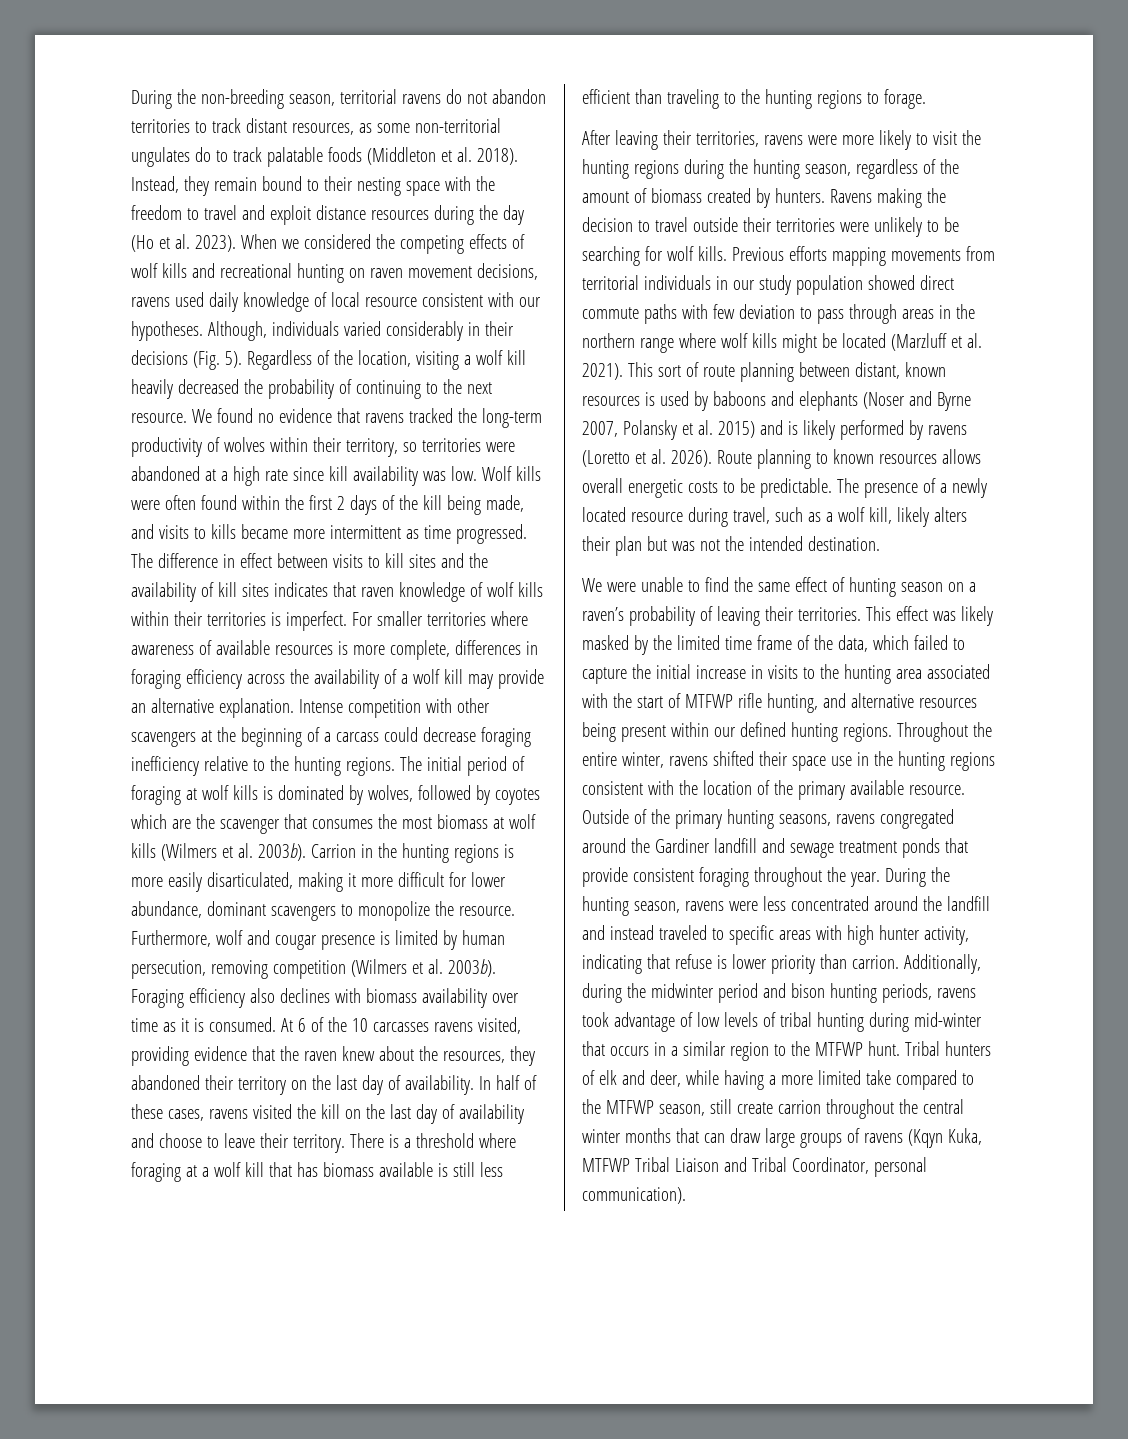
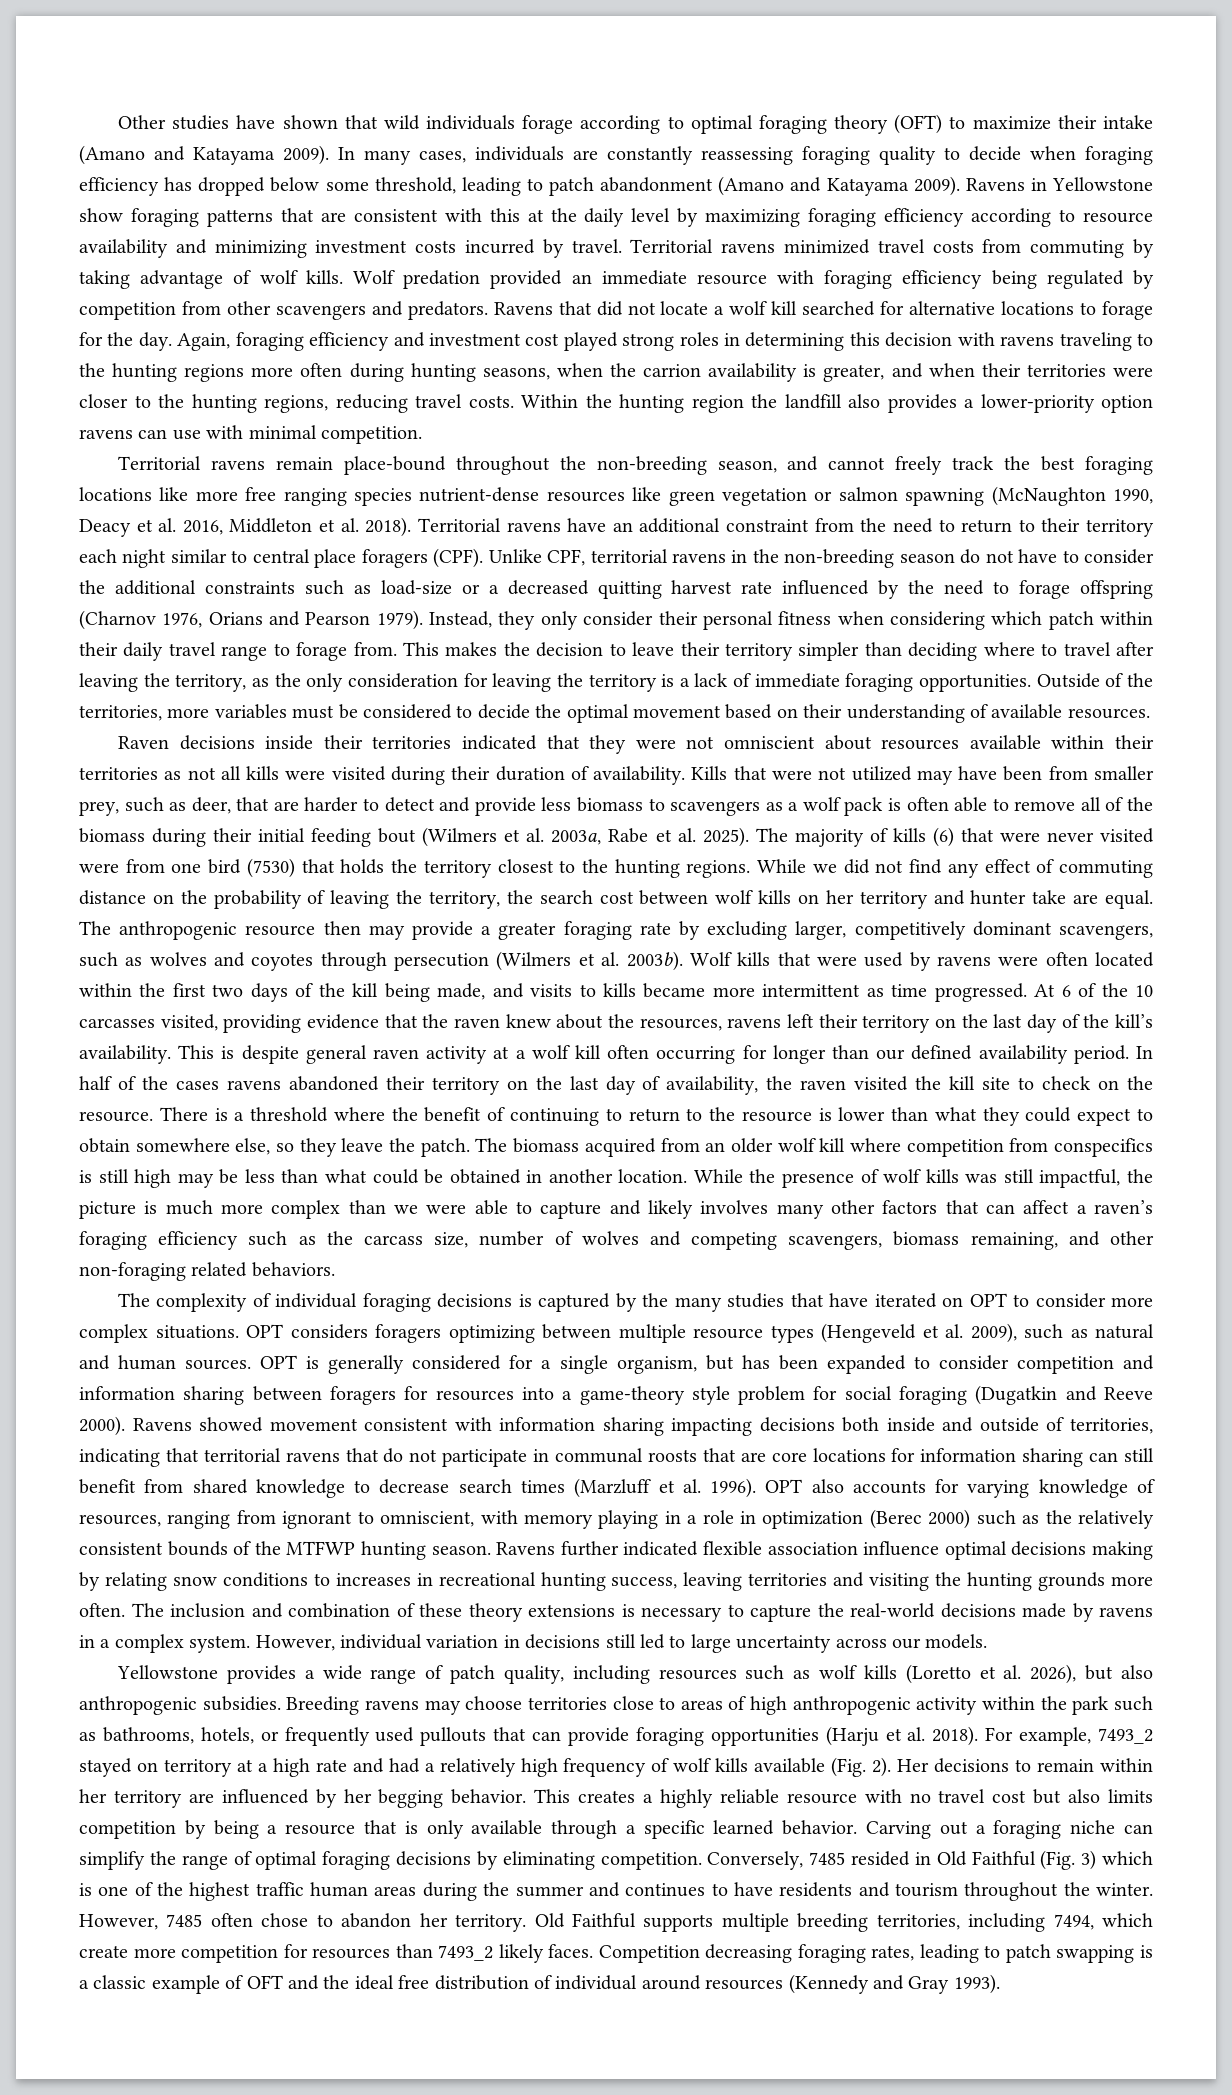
- During the non-breeding season, territorial ravens do not abandon territories to track distant resources, as some non-territorial ungulates do to track palatable foods (Middleton et al. 2018). Instead, they remain bound to their nesting space with the freedom to travel and exploit distance resources during the day (Ho et al. 2023). When we considered the competing effects of wolf kills and recreational hunting on raven movement decisions, ravens used daily knowledge of local resource consistent with our hypotheses. Although, individuals varied considerably in their decisions (Fig. 5). Regardless of the location, visiting a wolf kill heavily decreased the probability of continuing to the next resource. We found no evidence that ravens tracked the long-term productivity of wolves within their territory, so territories were abandoned at a high rate since kill availability was low. Wolf kills were often found within the first 2 days of the kill being made, and visits to kills became more intermittent as time progressed.
+ Other studies have shown that wild individuals forage according to optimal foraging theory (OFT) to maximize their intake (Amano and Katayama 2009). In many cases, individuals are constantly reassessing foraging quality to decide when foraging efficiency has dropped below some threshold, leading to patch abandonment (Amano and Katayama 2009). Ravens in Yellowstone show foraging patterns that are consistent with this at the daily level by maximizing foraging efficiency according to resource availability and minimizing investment costs incurred by travel. Territorial ravens minimized travel costs from commuting by taking advantage of wolf kills. Wolf predation provided an immediate resource with foraging efficiency being regulated by competition from other scavengers and predators. Ravens that did not locate a wolf kill searched for alternative locations to forage for the day. Again, foraging efficiency and investment cost played strong roles in determining this decision with ravens traveling to the hunting regions more often during hunting seasons, when the carrion availability is greater, and when their territories were closer to the hunting regions, reducing travel costs. Within the hunting region the landfill also provides a lower-priority option ravens can use with minimal competition.
+ Territorial ravens remain place-bound throughout the non-breeding season, and cannot freely track the best foraging locations like more free ranging species nutrient-dense resources like green vegetation or salmon spawning (McNaughton 1990, Deacy et al. 2016, Middleton et al. 2018). Territorial ravens have an additional constraint from the need to return to their territory each night similar to central place foragers (CPF). Unlike CPF, territorial ravens in the non-breeding season do not have to consider the additional constraints such as load-size or a decreased quitting harvest rate influenced by the need to forage offspring (Charnov 1976, Orians and Pearson 1979). Instead, they only consider their personal fitness when considering which patch within their daily travel range to forage from. This makes the decision to leave their territory simpler than deciding where to travel after leaving the territory, as the only consideration for leaving the territory is a lack of immediate foraging opportunities. Outside of the territories, more variables must be considered to decide the optimal movement based on their understanding of available resources.
+ Raven decisions inside their territories indicated that they were not omniscient about resources available within their territories as not all kills were visited during their duration of availability. Kills that were not utilized may have been from smaller prey, such as deer, that are harder to detect and provide less biomass to scavengers as a wolf pack is often able to remove all of the biomass during their initial feeding bout (Wilmers et al. 2003a, Rabe et al. 2025). The majority of kills (6) that were never visited were from one bird (7530) that holds the territory closest to the hunting regions. While we did not find any effect of commuting distance on the probability of leaving the territory, the search cost between wolf kills on her territory and hunter take are equal. The anthropogenic resource then may provide a greater foraging rate by excluding larger, competitively dominant scavengers, such as wolves and coyotes through persecution (Wilmers et al. 2003b). Wolf kills that were used by ravens were often located within the first two days of the kill being made, and visits to kills became more intermittent as time progressed.
- The difference in effect between visits to kill sites and the availability of kill sites indicates that raven knowledge of wolf kills within their territories is imperfect. For smaller territories where awareness of available resources is more complete, differences in foraging efficiency across the availability of a wolf kill may provide an alternative explanation. Intense competition with other scavengers at the beginning of a carcass could decrease foraging inefficiency relative to the hunting regions. The initial period of foraging at wolf kills is dominated by wolves, followed by coyotes which are the scavenger that consumes the most biomass at wolf kills (Wilmers et al. 2003b). Carrion in the hunting regions is more easily disarticulated, making it more difficult for lower abundance, dominant scavengers to monopolize the resource. Furthermore, wolf and cougar presence is limited by human persecution, removing competition (Wilmers et al. 2003b). Foraging efficiency also declines with biomass availability over time as it is consumed.
- At 6 of the 10 carcasses ravens visited, providing evidence that the raven knew about the resources, they abandoned their territory on the last day of availability. In half of these cases, ravens visited the kill on the last day of availability and choose to leave their territory.
+ At 6 of the 10 carcasses visited, providing evidence that the raven knew about the resources, ravens left their territory on the last day of the kill’s availability. This is despite general raven activity at a wolf kill often occurring for longer than our defined availability period. In half of the cases ravens abandoned their territory on the last day of availability, the raven visited the kill site to check on the resource.
- There is a threshold where foraging at a wolf kill that has biomass available is still less efficient than traveling to the hunting regions to forage.
- After leaving their territories, ravens were more likely to visit the hunting regions during the hunting season, regardless of the amount of biomass created by hunters. Ravens making the decision to travel outside their territories were unlikely to be searching for wolf kills. Previous efforts mapping movements from territorial individuals in our study population showed direct commute paths with few deviation to pass through areas in the northern range where wolf kills might be located (Marzluff et al. 2021). This sort of route planning between distant, known resources is used by baboons and elephants (Noser and Byrne 2007, Polansky et al. 2015) and is likely performed by ravens (Loretto et al. 2026). Route planning to known resources allows overall energetic costs to be predictable. The presence of a newly located resource during travel, such as a wolf kill, likely alters their plan but was not the intended destination.
- We were unable to find the same effect of hunting season on a raven’s probability of leaving their territories. This effect was likely masked by the limited time frame of the data, which failed to capture the initial increase in visits to the hunting area associated with the start of MTFWP rifle hunting, and alternative resources being present within our defined hunting regions. Throughout the entire winter, ravens shifted their space use in the hunting regions consistent with the location of the primary available resource. Outside of the primary hunting seasons, ravens congregated around the Gardiner landfill and sewage treatment ponds that provide consistent foraging throughout the year. During the hunting season, ravens were less concentrated around the landfill and instead traveled to specific areas with high hunter activity, indicating that refuse is lower priority than carrion. Additionally, during the midwinter period and bison hunting periods, ravens took advantage of low levels of tribal hunting during mid-winter that occurs in a similar region to the MTFWP hunt. Tribal hunters of elk and deer, while having a more limited take compared to the MTFWP season, still create carrion throughout the central winter months that can draw large groups of ravens (Kqyn Kuka, MTFWP Tribal Liaison and Tribal Coordinator, personal communication).
+ There is a threshold where the benefit of continuing to return to the resource is lower than what they could expect to obtain somewhere else, so they leave the patch. The biomass acquired from an older wolf kill where competition from conspecifics is still high may be less than what could be obtained in another location. While the presence of wolf kills was still impactful, the picture is much more complex than we were able to capture and likely involves many other factors that can affect a raven’s foraging efficiency such as the carcass size, number of wolves and competing scavengers, biomass remaining, and other non-foraging related behaviors.
+ The complexity of individual foraging decisions is captured by the many studies that have iterated on OPT to consider more complex situations. OPT considers foragers optimizing between multiple resource types (Hengeveld et al. 2009), such as natural and human sources. OPT is generally considered for a single organism, but has been expanded to consider competition and information sharing between foragers for resources into a game-theory style problem for social foraging (Dugatkin and Reeve 2000). Ravens showed movement consistent with information sharing impacting decisions both inside and outside of territories, indicating that territorial ravens that do not participate in communal roosts that are core locations for information sharing can still benefit from shared knowledge to decrease search times (Marzluff et al. 1996). OPT also accounts for varying knowledge of resources, ranging from ignorant to omniscient, with memory playing in a role in optimization (Berec 2000) such as the relatively consistent bounds of the MTFWP hunting season. Ravens further indicated flexible association influence optimal decisions making by relating snow conditions to increases in recreational hunting success, leaving territories and visiting the hunting grounds more often. The inclusion and combination of these theory extensions is necessary to capture the real-world decisions made by ravens in a complex system. However, individual variation in decisions still led to large uncertainty across our models.
+ Yellowstone provides a wide range of patch quality, including resources such as wolf kills (Loretto et al. 2026), but also anthropogenic subsidies. Breeding ravens may choose territories close to areas of high anthropogenic activity within the park such as bathrooms, hotels, or frequently used pullouts that can provide foraging opportunities (Harju et al. 2018). For example, 7493_2 stayed on territory at a high rate and had a relatively high frequency of wolf kills available (Fig. 2). Her decisions to remain within her territory are influenced by her begging behavior. This creates a highly reliable resource with no travel cost but also limits competition by being a resource that is only available through a specific learned behavior. Carving out a foraging niche can simplify the range of optimal foraging decisions by eliminating competition. Conversely, 7485 resided in Old Faithful (Fig. 3) which is one of the highest traffic human areas during the summer and continues to have residents and tourism throughout the winter. However, 7485 often chose to abandon her territory. Old Faithful supports multiple breeding territories, including 7494, which create more competition for resources than 7493_2 likely faces. Competition decreasing foraging rates, leading to patch swapping is a classic example of OFT and the ideal free distribution of individual around resources (Kennedy and Gray 1993).

